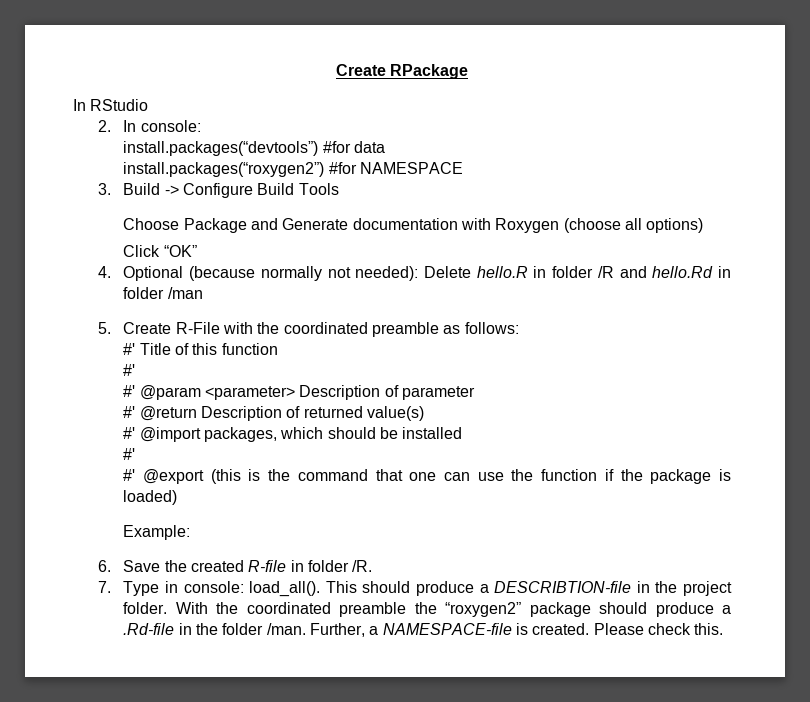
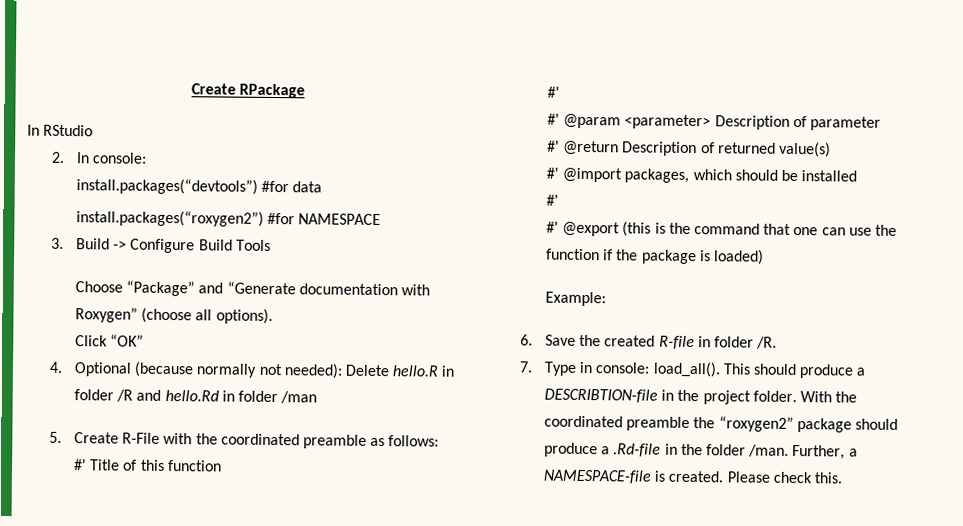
- Choose Package and Generate documentation with Roxygen (choose all options)
+ Choose “Package” and “Generate documentation with Roxygen” (choose all options).

